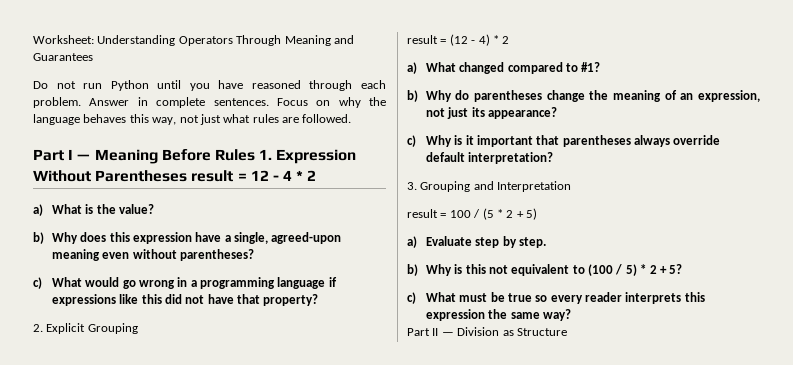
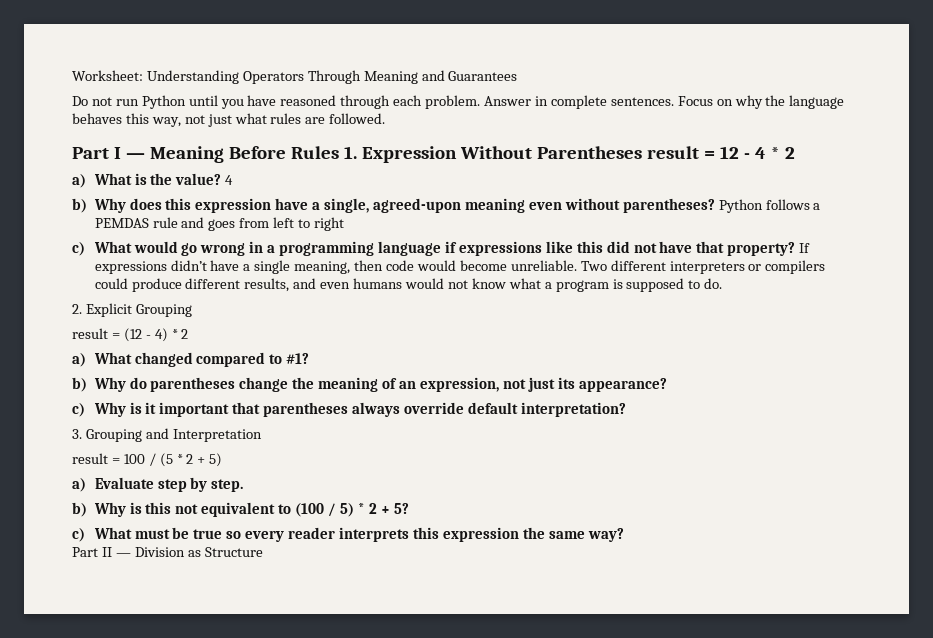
- a) What is the value?
+ a) What is the value? 4
+ Python follows a PEMDAS rule and goes from left to right
+ If expressions didn’t have a single meaning, then code would become unreliable. Two different interpreters or compilers could produce different results, and even humans would not know what a program is supposed to do.

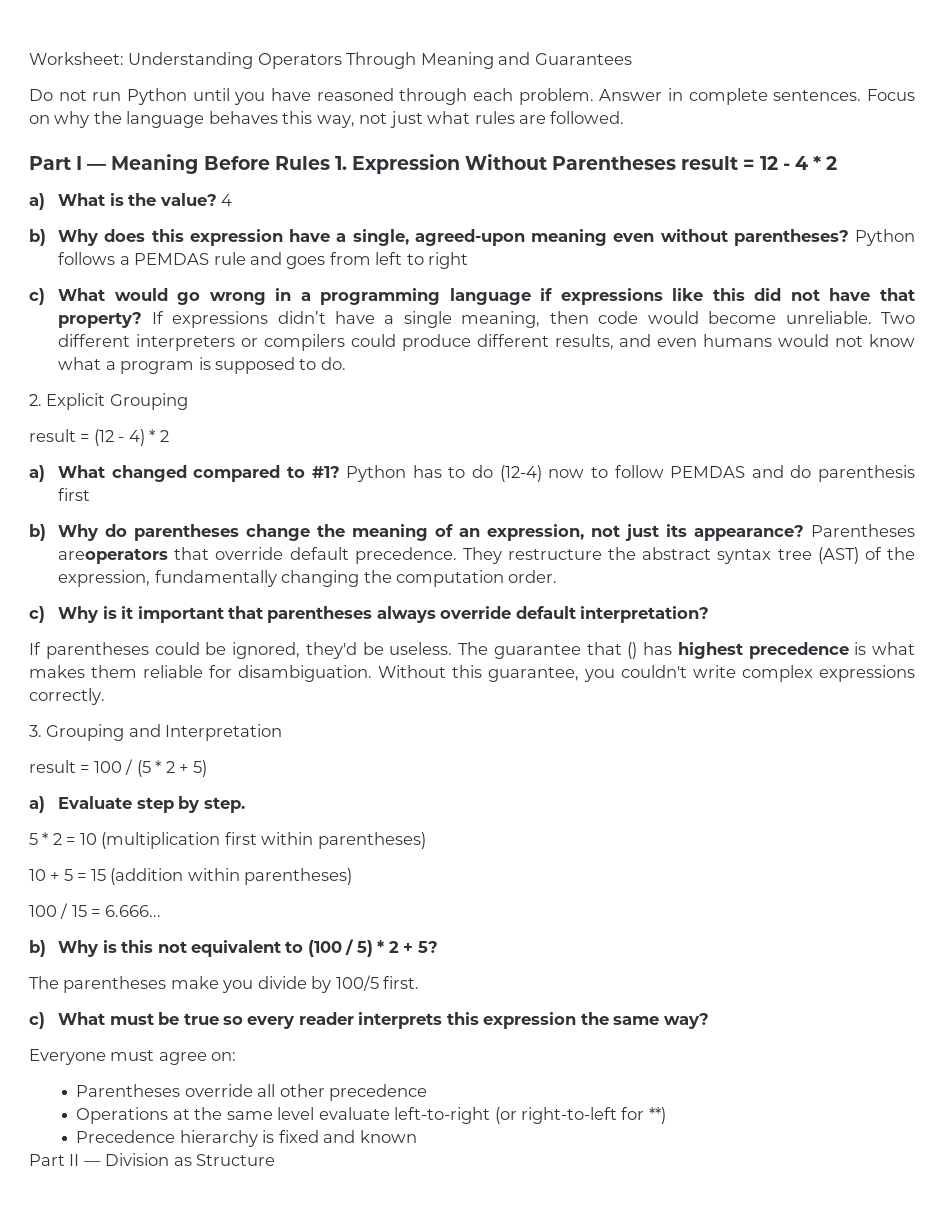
+ Python has to do (12-4) now to follow PEMDAS and do parenthesis first
+ Parentheses areoperators that override default precedence. They restructure the abstract syntax tree (AST) of the expression, fundamentally changing the computation order.
+ If parentheses could be ignored, they'd be useless. The guarantee that () has highest precedence is what makes them reliable for disambiguation. Without this guarantee, you couldn't write complex expressions correctly.
+ 5 * 2 = 10 (multiplication first within parentheses)
+ 10 + 5 = 15 (addition within parentheses)
+ 100 / 15 = 6.666...
+ The parentheses make you divide by 100/5 first.
+ Everyone must agree on:
+ Parentheses override all other precedence
+ Operations at the same level evaluate left-to-right (or right-to-left for **)
+ Precedence hierarchy is fixed and known

